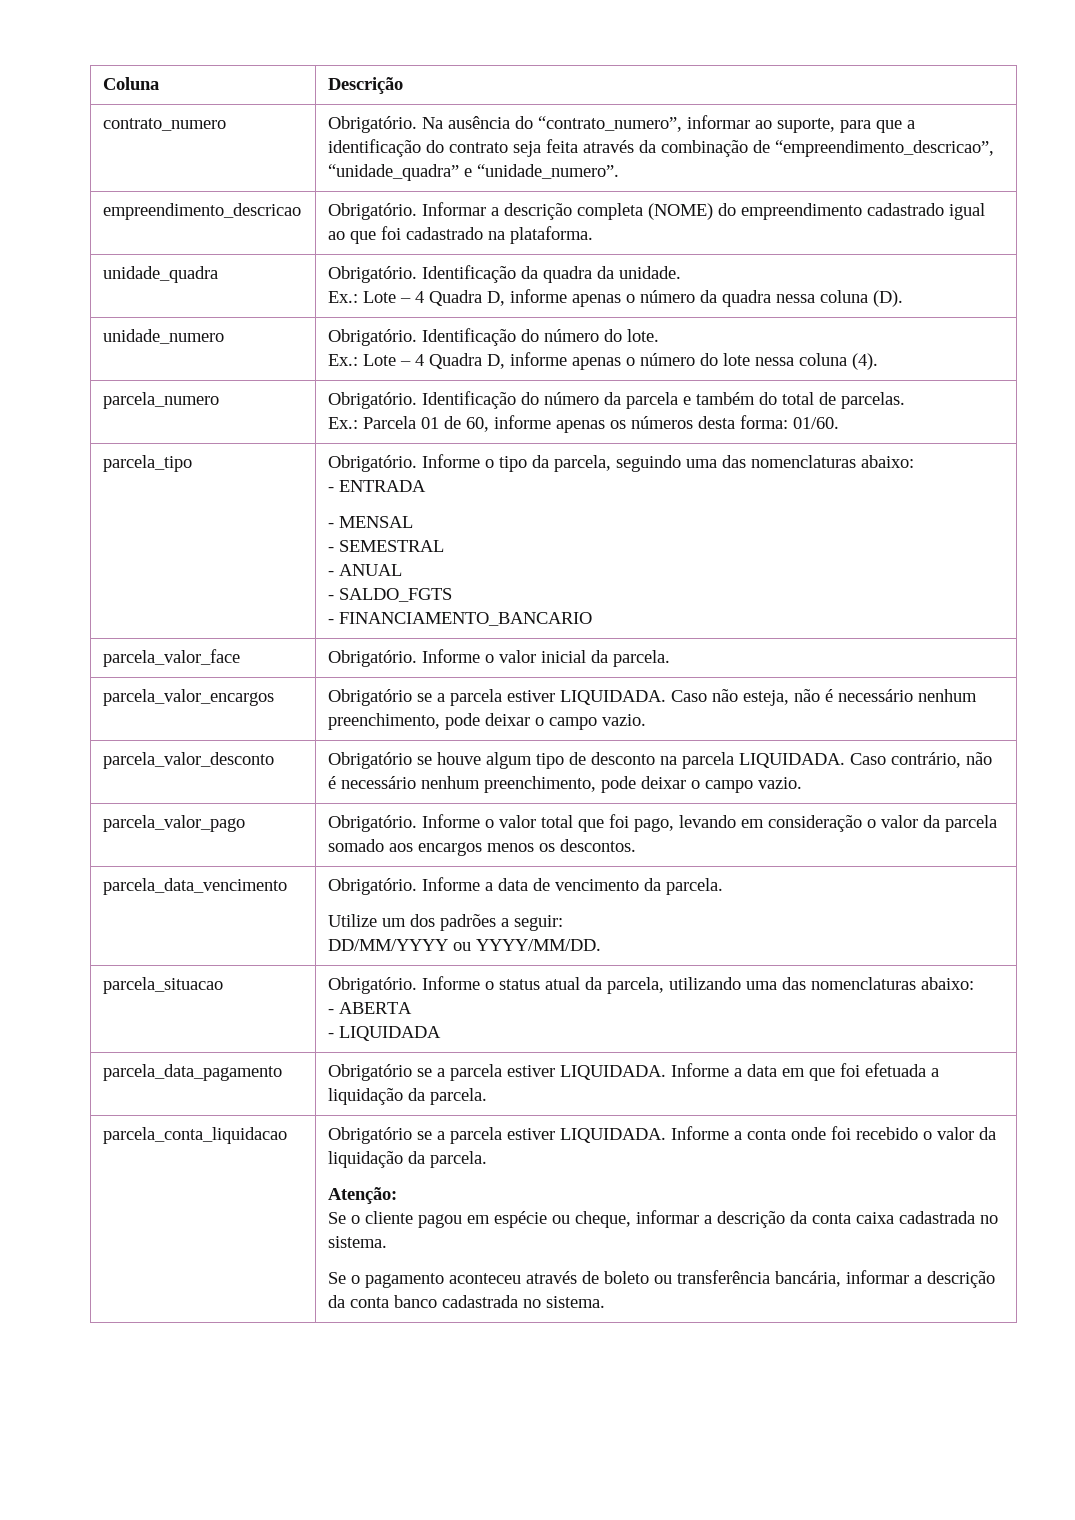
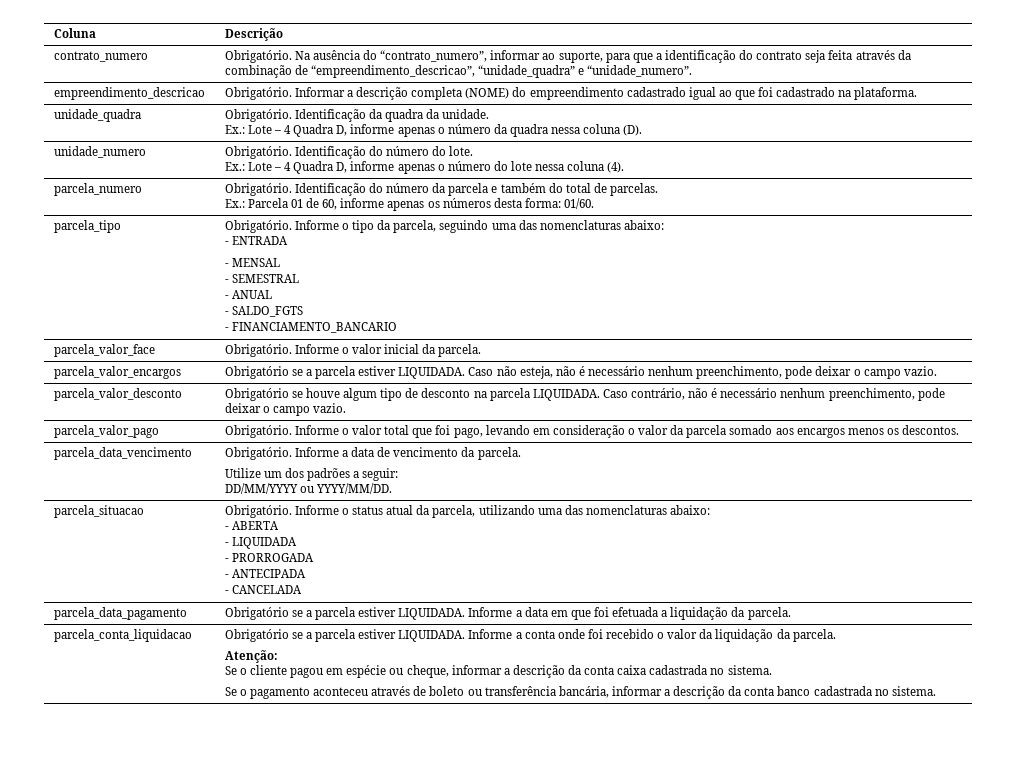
  parcela_situacao | Obrigatório. Informe o status atual da parcela, utilizando uma das nomenclaturas abaixo:
  - ABERTA
  - LIQUIDADA
+ - PRORROGADA
+ - ANTECIPADA
+ - CANCELADA

